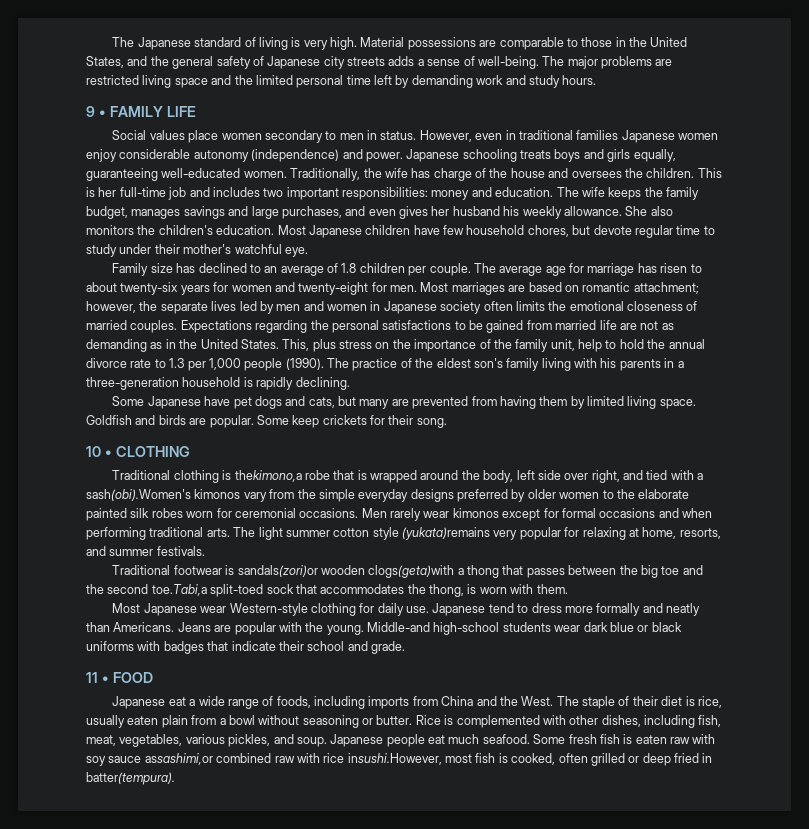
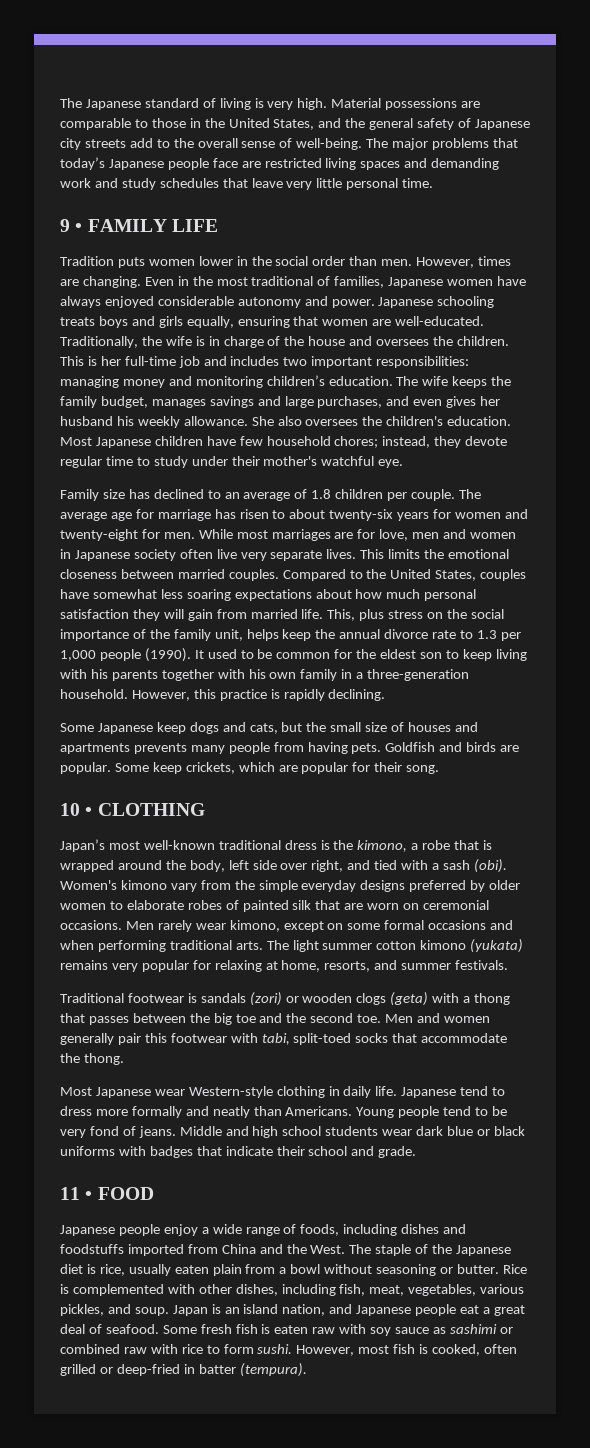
- Material possessions are comparable to those in the United States, and the general safety of Japanese city streets adds a sense of well-being.
+ Material possessions are comparable to those in the United States, and the general safety of Japanese city streets add to the overall sense of well-being.
- The major problems are restricted living space and the limited personal time left by demanding work and study hours.
+ The major problems that today’s Japanese people face are restricted living spaces and demanding work and study schedules that leave very little personal time.
  9 • FAMILY LIFE
- Social values place women secondary to men in status. However, even in traditional families Japanese women enjoy considerable autonomy (independence) and power.
+ Tradition puts women lower in the social order than men. However, times are changing. Even in the most traditional of families, Japanese women have always enjoyed considerable autonomy and power.
- Japanese schooling treats boys and girls equally, guaranteeing well-educated women.
+ Japanese schooling treats boys and girls equally, ensuring that women are well-educated.
- Traditionally, the wife has charge of the house and oversees the children.
+ Traditionally, the wife is in charge of the house and oversees the children.
- This is her full-time job and includes two important responsibilities: money and education.
+ This is her full-time job and includes two important responsibilities: managing money and monitoring children’s education.
- She also monitors the children's education.
+ She also oversees the children's education.
- Most Japanese children have few household chores, but devote regular time to study under their mother's watchful eye.
+ Most Japanese children have few household chores; instead, they devote regular time to study under their mother's watchful eye.
- Most marriages are based on romantic attachment; however, the separate lives led by men and women in Japanese society often limits the emotional closeness of married couples.
+ While most marriages are for love, men and women in Japanese society often live very separate lives. This limits the emotional closeness between married couples.
- Expectations regarding the personal satisfactions to be gained from married life are not as demanding as in the United States.
+ Compared to the United States, couples have somewhat less soaring expectations about how much personal satisfaction they will gain from married life.
- This, plus stress on the importance of the family unit, help to hold the annual divorce rate to 1.3 per 1,000 people (1990).
+ This, plus stress on the social importance of the family unit, helps keep the annual divorce rate to 1.3 per 1,000 people (1990).
- The practice of the eldest son's family living with his parents in a three-generation household is rapidly declining.
+ It used to be common for the eldest son to keep living with his parents together with his own family in a three-generation household. However, this practice is rapidly declining.
- Some Japanese have pet dogs and cats, but many are prevented from having them by limited living space.
+ Some Japanese keep dogs and cats, but the small size of houses and apartments prevents many people from having pets.
- Some keep crickets for their song.
+ Some keep crickets, which are popular for their song.
- Traditional clothing is thekimono,a robe that is wrapped around the body, left side over right, and tied with a sash(obi).Women's kimonos vary from the simple everyday designs preferred by older women to the elaborate painted silk robes worn for ceremonial occasions.
+ Japan’s most well-known traditional dress is the kimono, a robe that is wrapped around the body, left side over right, and tied with a sash (obi). Women's kimono vary from the simple everyday designs preferred by older women to elaborate robes of painted silk that are worn on ceremonial occasions.
- Men rarely wear kimonos except for formal occasions and when performing traditional arts. The light summer cotton style (yukata)remains very popular for relaxing at home, resorts, and summer festivals.
+ Men rarely wear kimono, except on some formal occasions and when performing traditional arts. The light summer cotton kimono (yukata) remains very popular for relaxing at home, resorts, and summer festivals.
- Traditional footwear is sandals(zori)or wooden clogs(geta)with a thong that passes between the big toe and the second toe.Tabi,a split-toed sock that accommodates the thong, is worn with them.
+ Traditional footwear is sandals (zori) or wooden clogs (geta) with a thong that passes between the big toe and the second toe. Men and women generally pair this footwear with tabi, split-toed socks that accommodate the thong.
- Most Japanese wear Western-style clothing for daily use.
+ Most Japanese wear Western-style clothing in daily life.
- Jeans are popular with the young. Middle-and high-school students wear dark blue or black uniforms with badges that indicate their school and grade.
+ Young people tend to be very fond of jeans. Middle and high school students wear dark blue or black uniforms with badges that indicate their school and grade.
- Japanese eat a wide range of foods, including imports from China and the West.
+ Japanese people enjoy a wide range of foods, including dishes and foodstuffs imported from China and the West.
- The staple of their diet is rice, usually eaten plain from a bowl without seasoning or butter.
+ The staple of the Japanese diet is rice, usually eaten plain from a bowl without seasoning or butter.
- Japanese people eat much seafood.
+ Japan is an island nation, and Japanese people eat a great deal of seafood.
- Some fresh fish is eaten raw with soy sauce assashimi,or combined raw with rice insushi.However, most fish is cooked, often grilled or deep fried in batter(tempura).
+ Some fresh fish is eaten raw with soy sauce as sashimi or combined raw with rice to form sushi. However, most fish is cooked, often grilled or deep-fried in batter (tempura).

